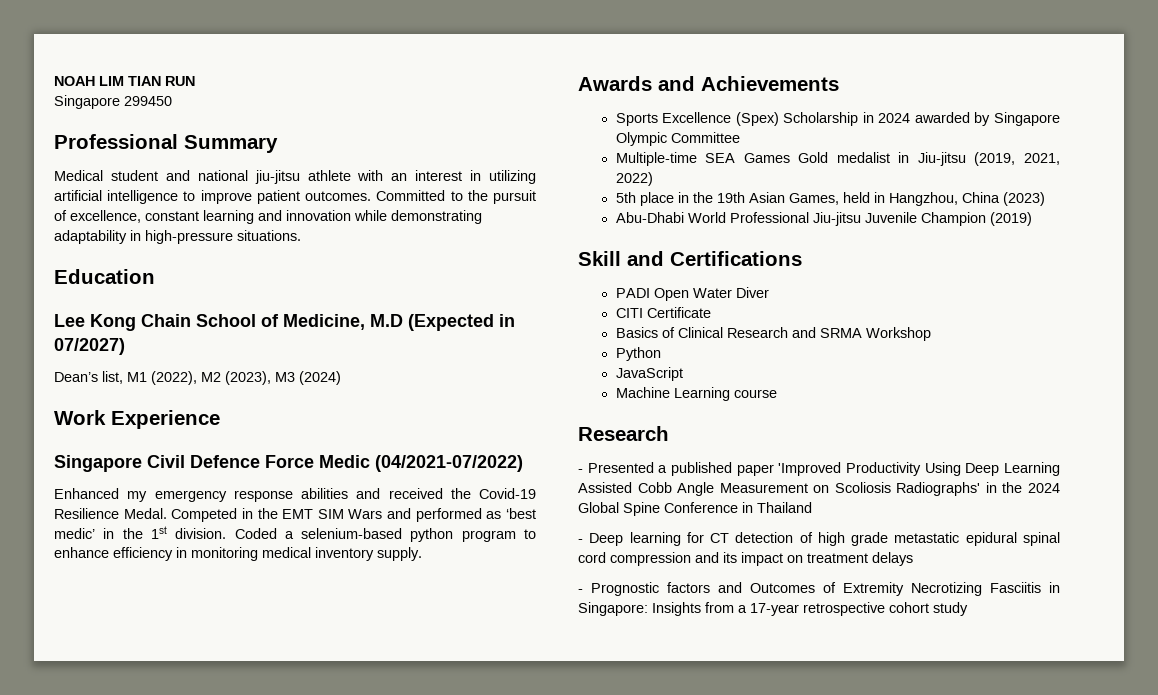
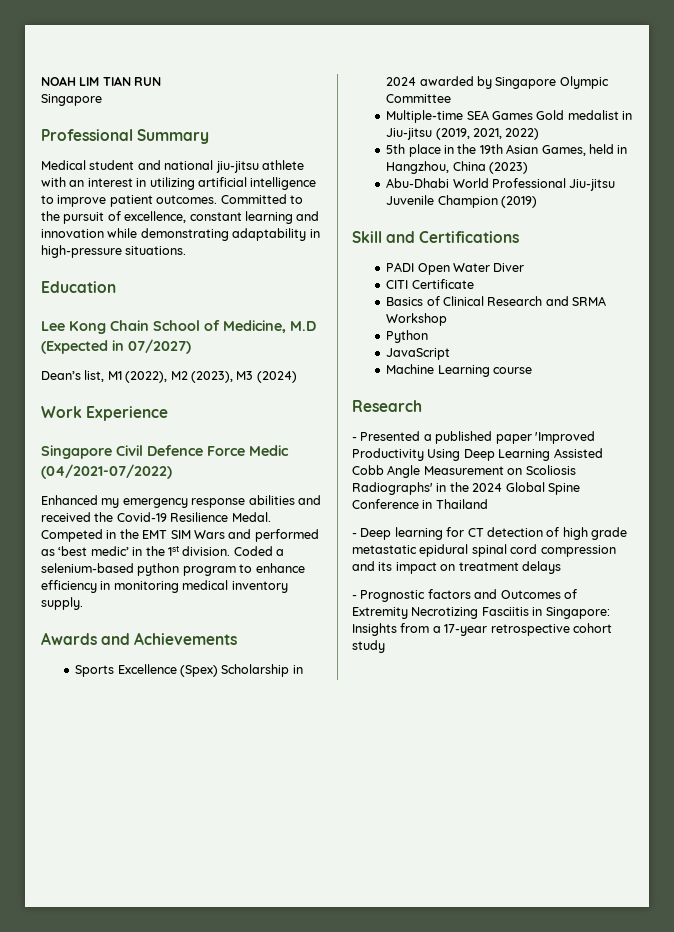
  NOAH LIM TIAN RUN
- Singapore 299450
+ Singapore

